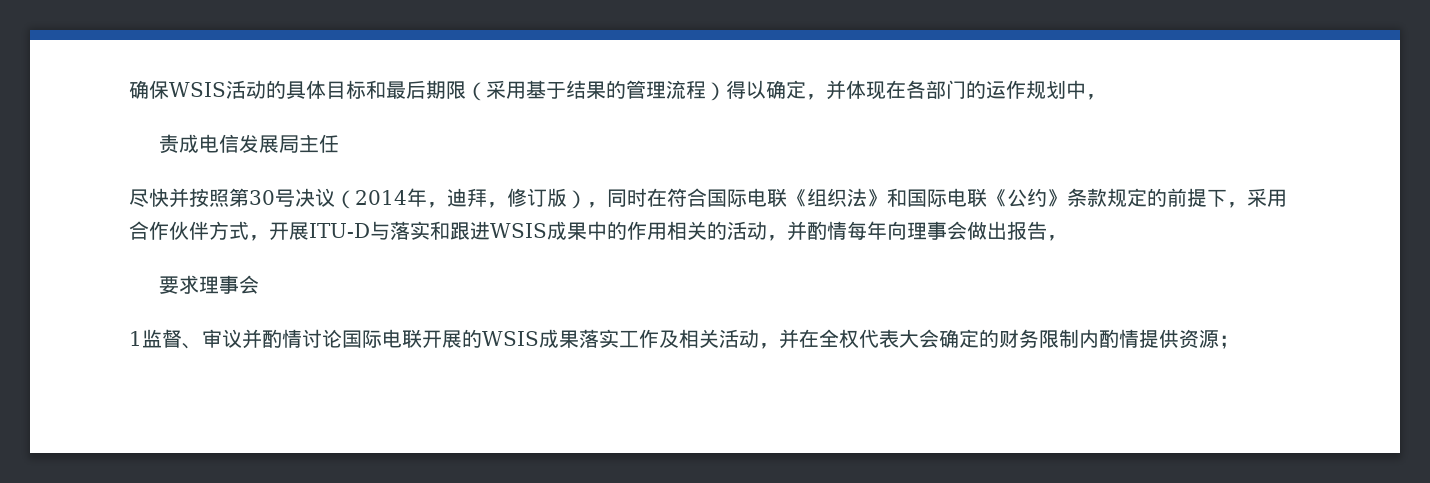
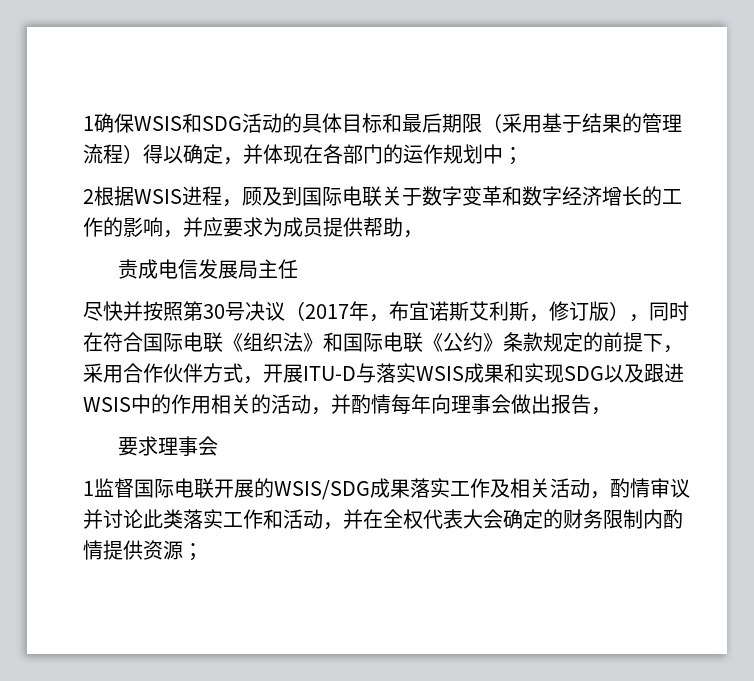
- 确保WSIS活动的具体目标和最后期限（采用基于结果的管理流程）得以确定，并体现在各部门的运作规划中，
+ 1确保WSIS和SDG活动的具体目标和最后期限（采用基于结果的管理流程）得以确定，并体现在各部门的运作规划中；
+ 2根据WSIS进程，顾及到国际电联关于数字变革和数字经济增长的工作的影响，并应要求为成员提供帮助，
- 尽快并按照第30号决议（2014年，迪拜，修订版），同时在符合国际电联《组织法》和国际电联《公约》条款规定的前提下，采用合作伙伴方式，开展ITU-D与落实和跟进WSIS成果中的作用相关的活动，并酌情每年向理事会做出报告，
+ 尽快并按照第30号决议（2017年，布宜诺斯艾利斯，修订版），同时在符合国际电联《组织法》和国际电联《公约》条款规定的前提下，采用合作伙伴方式，开展ITU-D与落实WSIS成果和实现SDG以及跟进WSIS中的作用相关的活动，并酌情每年向理事会做出报告，
- 1监督、审议并酌情讨论国际电联开展的WSIS成果落实工作及相关活动，并在全权代表大会确定的财务限制内酌情提供资源；
+ 1监督国际电联开展的WSIS/SDG成果落实工作及相关活动，酌情审议并讨论此类落实工作和活动，并在全权代表大会确定的财务限制内酌情提供资源；

